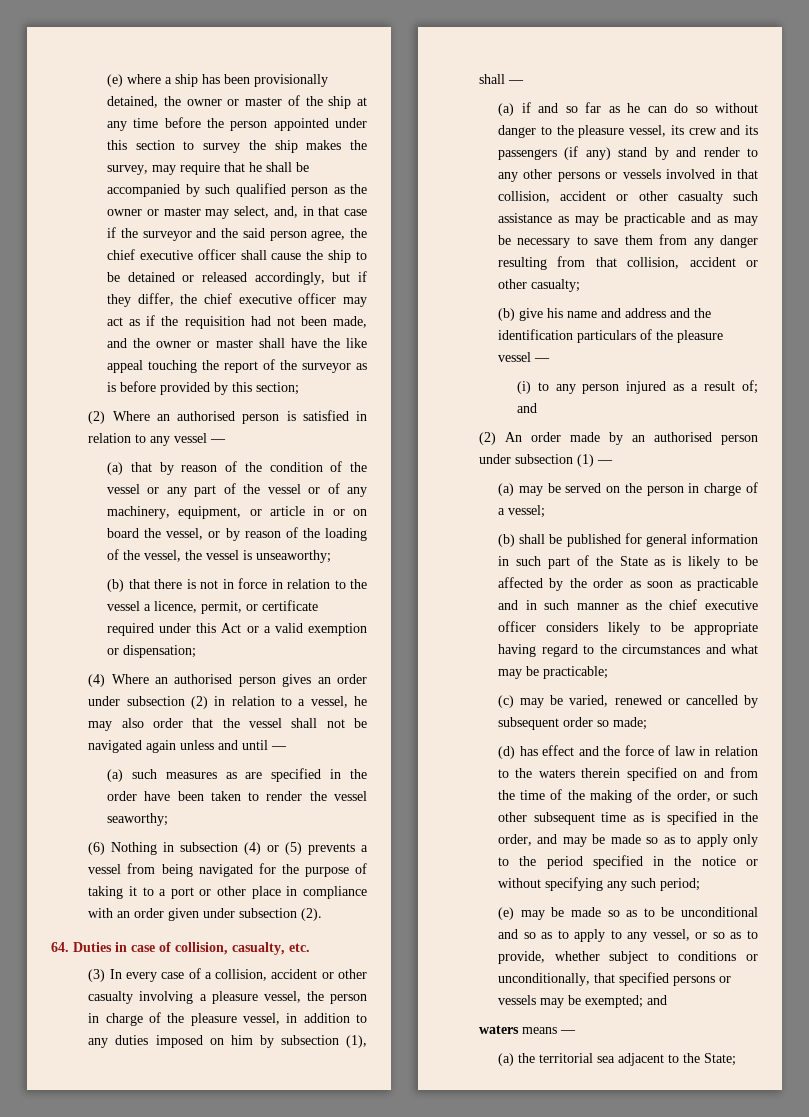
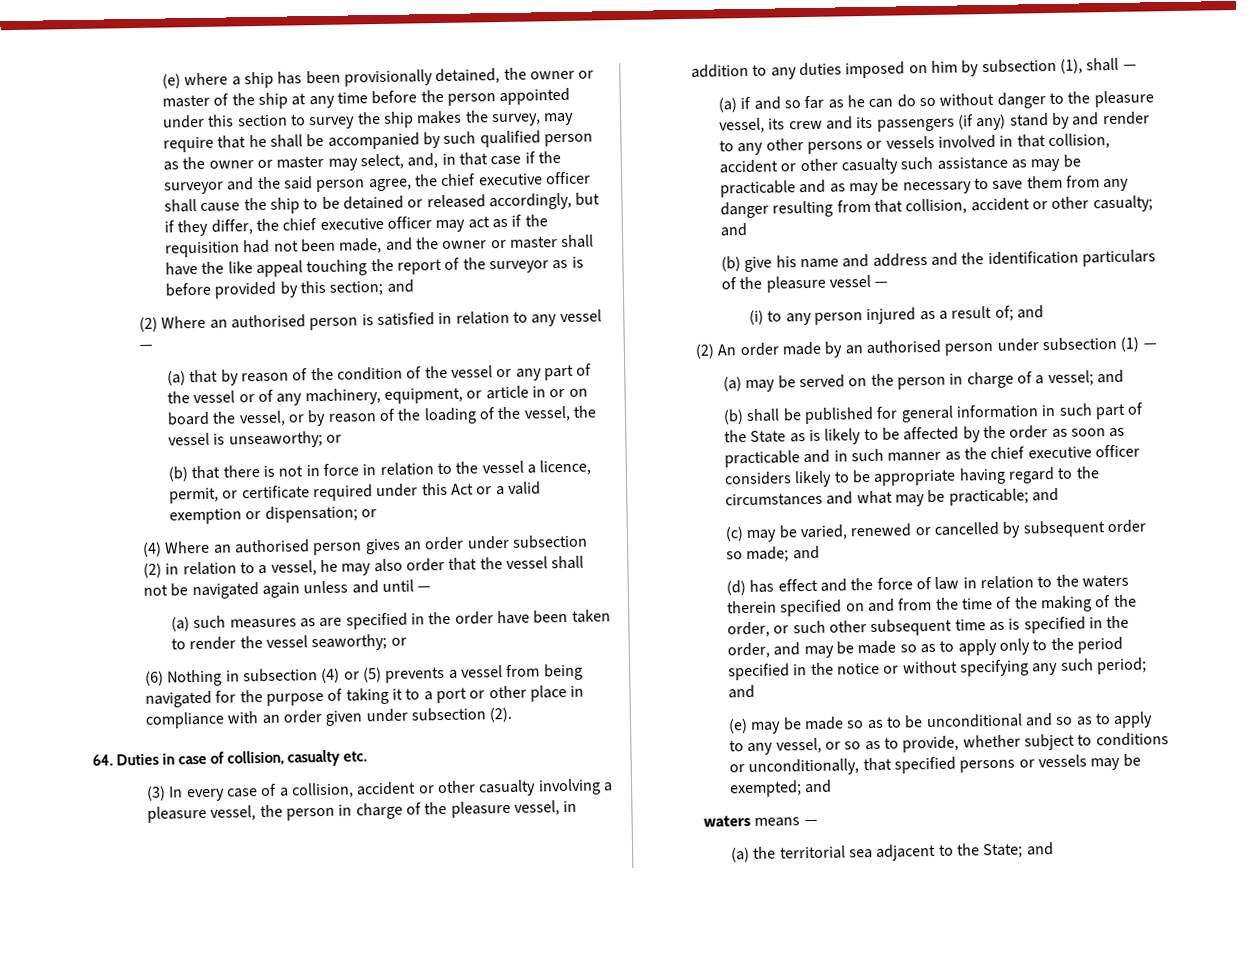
- (e) where a ship has been provisionally detained, the owner or master of the ship at any time before the person appointed under this section to survey the ship makes the survey, may require that he shall be accompanied by such qualified person as the owner or master may select, and, in that case if the surveyor and the said person agree, the chief executive officer shall cause the ship to be detained or released accordingly, but if they differ, the chief executive officer may act as if the requisition had not been made, and the owner or master shall have the like appeal touching the report of the surveyor as is before provided by this section;
+ (e) where a ship has been provisionally detained, the owner or master of the ship at any time before the person appointed under this section to survey the ship makes the survey, may require that he shall be accompanied by such qualified person as the owner or master may select, and, in that case if the surveyor and the said person agree, the chief executive officer shall cause the ship to be detained or released accordingly, but if they differ, the chief executive officer may act as if the requisition had not been made, and the owner or master shall have the like appeal touching the report of the surveyor as is before provided by this section; and
- (a) that by reason of the condition of the vessel or any part of the vessel or of any machinery, equipment, or article in or on board the vessel, or by reason of the loading of the vessel, the vessel is unseaworthy;
+ (a) that by reason of the condition of the vessel or any part of the vessel or of any machinery, equipment, or article in or on board the vessel, or by reason of the loading of the vessel, the vessel is unseaworthy; or
- (b) that there is not in force in relation to the vessel a licence, permit, or certificate required under this Act or a valid exemption or dispensation;
+ (b) that there is not in force in relation to the vessel a licence, permit, or certificate required under this Act or a valid exemption or dispensation; or
- (a) such measures as are specified in the order have been taken to render the vessel seaworthy;
+ (a) such measures as are specified in the order have been taken to render the vessel seaworthy; or
- 64. Duties in case of collision, casualty, etc.
+ 64. Duties in case of collision, casualty etc.
- (a) if and so far as he can do so without danger to the pleasure vessel, its crew and its passengers (if any) stand by and render to any other persons or vessels involved in that collision, accident or other casualty such assistance as may be practicable and as may be necessary to save them from any danger resulting from that collision, accident or other casualty;
+ (a) if and so far as he can do so without danger to the pleasure vessel, its crew and its passengers (if any) stand by and render to any other persons or vessels involved in that collision, accident or other casualty such assistance as may be practicable and as may be necessary to save them from any danger resulting from that collision, accident or other casualty; and
- (a) may be served on the person in charge of a vessel;
+ (a) may be served on the person in charge of a vessel; and
- (b) shall be published for general information in such part of the State as is likely to be affected by the order as soon as practicable and in such manner as the chief executive officer considers likely to be appropriate having regard to the circumstances and what may be practicable;
+ (b) shall be published for general information in such part of the State as is likely to be affected by the order as soon as practicable and in such manner as the chief executive officer considers likely to be appropriate having regard to the circumstances and what may be practicable; and
- (c) may be varied, renewed or cancelled by subsequent order so made;
+ (c) may be varied, renewed or cancelled by subsequent order so made; and
- (d) has effect and the force of law in relation to the waters therein specified on and from the time of the making of the order, or such other subsequent time as is specified in the order, and may be made so as to apply only to the period specified in the notice or without specifying any such period;
+ (d) has effect and the force of law in relation to the waters therein specified on and from the time of the making of the order, or such other subsequent time as is specified in the order, and may be made so as to apply only to the period specified in the notice or without specifying any such period; and
- (a) the territorial sea adjacent to the State;
+ (a) the territorial sea adjacent to the State; and

